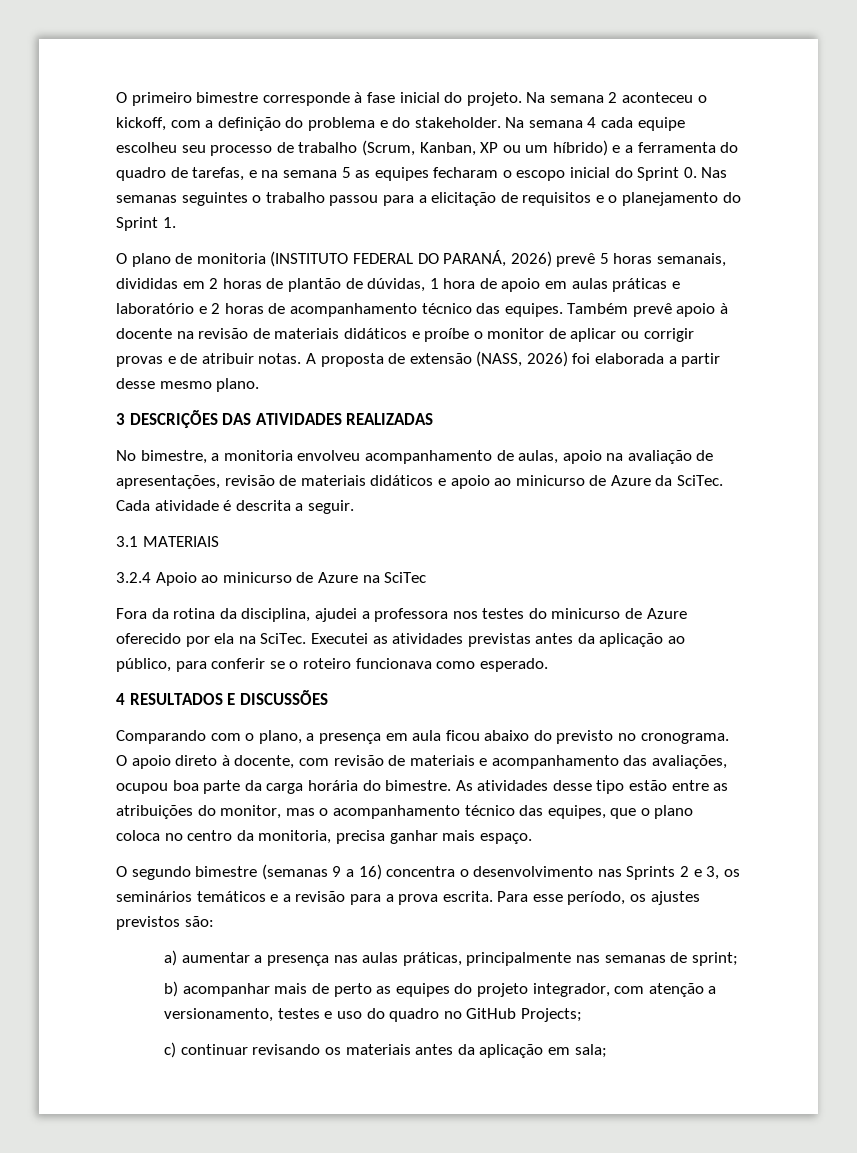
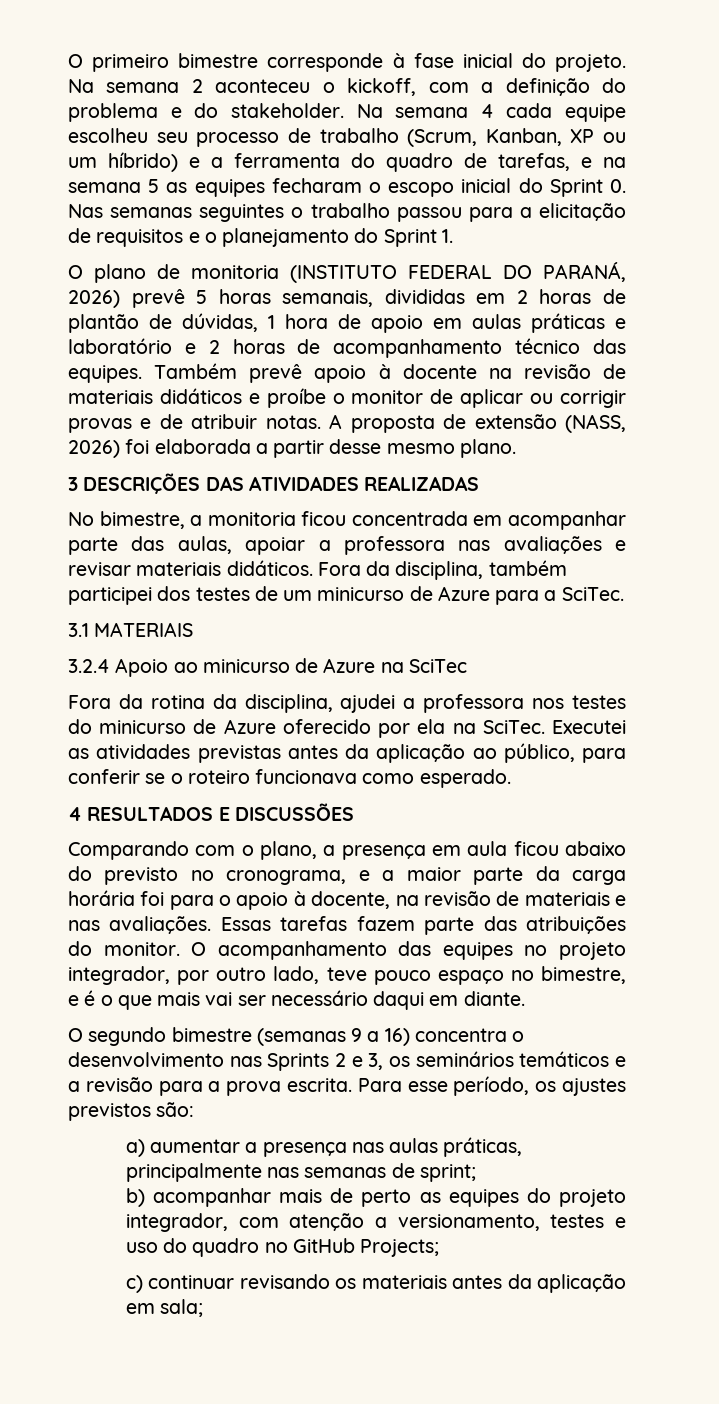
- No bimestre, a monitoria envolveu acompanhamento de aulas, apoio na avaliação de apresentações, revisão de materiais didáticos e apoio ao minicurso de Azure da SciTec. Cada atividade é descrita a seguir.
+ No bimestre, a monitoria ficou concentrada em acompanhar parte das aulas, apoiar a professora nas avaliações e revisar materiais didáticos. Fora da disciplina, também participei dos testes de um minicurso de Azure para a SciTec.
- Comparando com o plano, a presença em aula ficou abaixo do previsto no cronograma. O apoio direto à docente, com revisão de materiais e acompanhamento das avaliações, ocupou boa parte da carga horária do bimestre. As atividades desse tipo estão entre as atribuições do monitor, mas o acompanhamento técnico das equipes, que o plano coloca no centro da monitoria, precisa ganhar mais espaço.
+ Comparando com o plano, a presença em aula ficou abaixo do previsto no cronograma, e a maior parte da carga horária foi para o apoio à docente, na revisão de materiais e nas avaliações. Essas tarefas fazem parte das atribuições do monitor. O acompanhamento das equipes no projeto integrador, por outro lado, teve pouco espaço no bimestre, e é o que mais vai ser necessário daqui em diante.

